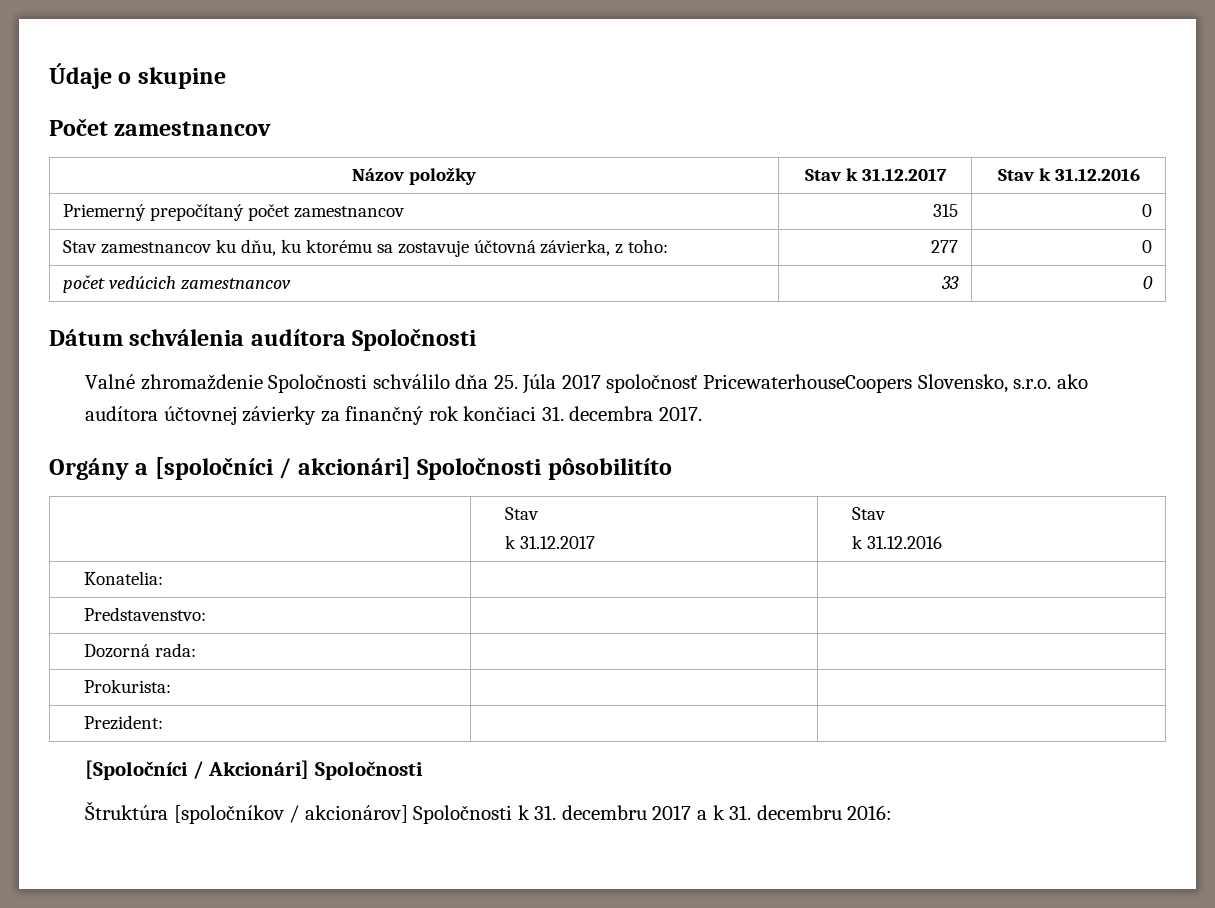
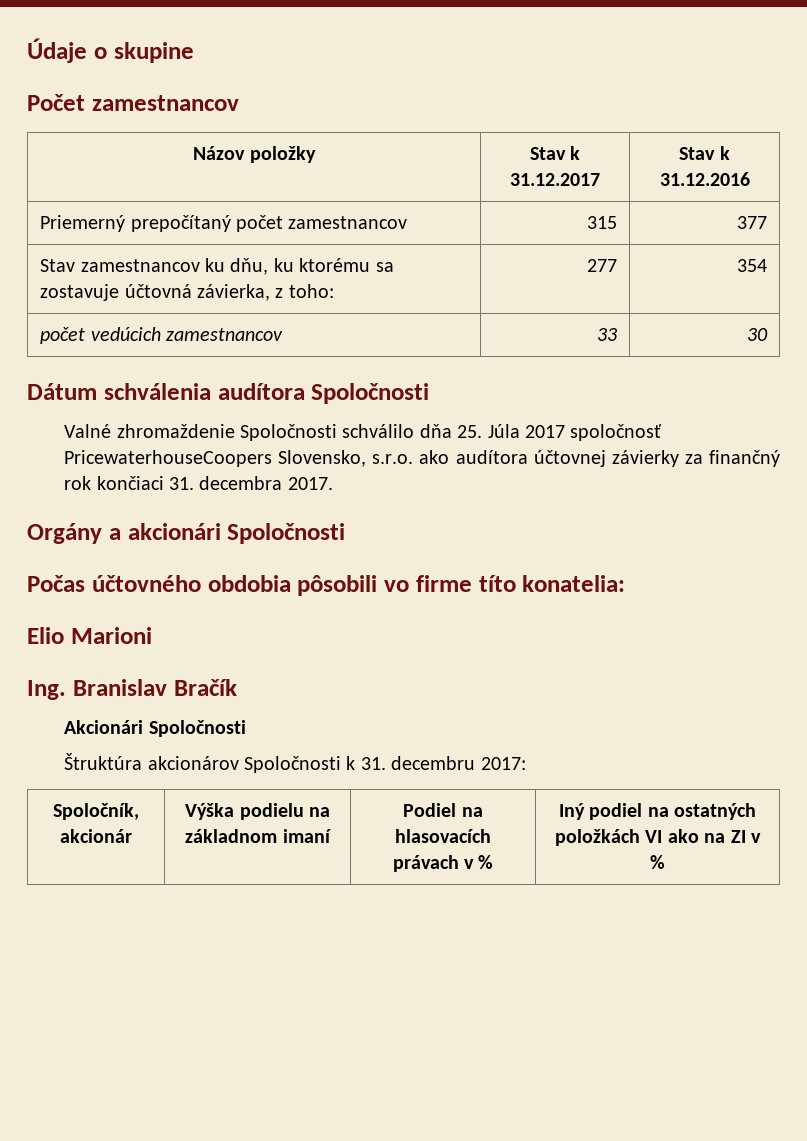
- Priemerný prepočítaný počet zamestnancov | 315 | 0
+ Priemerný prepočítaný počet zamestnancov | 315 | 377
- Stav zamestnancov ku dňu, ku ktorému sa zostavuje účtovná závierka, z toho: | 277 | 0
+ Stav zamestnancov ku dňu, ku ktorému sa zostavuje účtovná závierka, z toho: | 277 | 354
- počet vedúcich zamestnancov | 33 | 0
+ počet vedúcich zamestnancov | 33 | 30
- Orgány a [spoločníci / akcionári] Spoločnosti pôsobilitíto
- | Stav
- k 31.12.2017 | Stav
- k 31.12.2016
- Konatelia: | |
- Predstavenstvo: | |
- Dozorná rada: | |
- Prokurista: | |
- Prezident: | |
- [Spoločníci / Akcionári] Spoločnosti
+ Orgány a akcionári Spoločnosti
+ Počas účtovného obdobia pôsobili vo firme títo konatelia:
+ Elio Marioni
+ Ing. Branislav Bračík
+ Akcionári Spoločnosti
- Štruktúra [spoločníkov / akcionárov] Spoločnosti k 31. decembru 2017 a k 31. decembru 2016:
+ Štruktúra akcionárov Spoločnosti k 31. decembru 2017:
+ Spoločník, akcionár | Výška podielu na základnom imaní | Podiel na hlasovacích právach v % | Iný podiel na ostatných položkách VI ako na ZI v %

